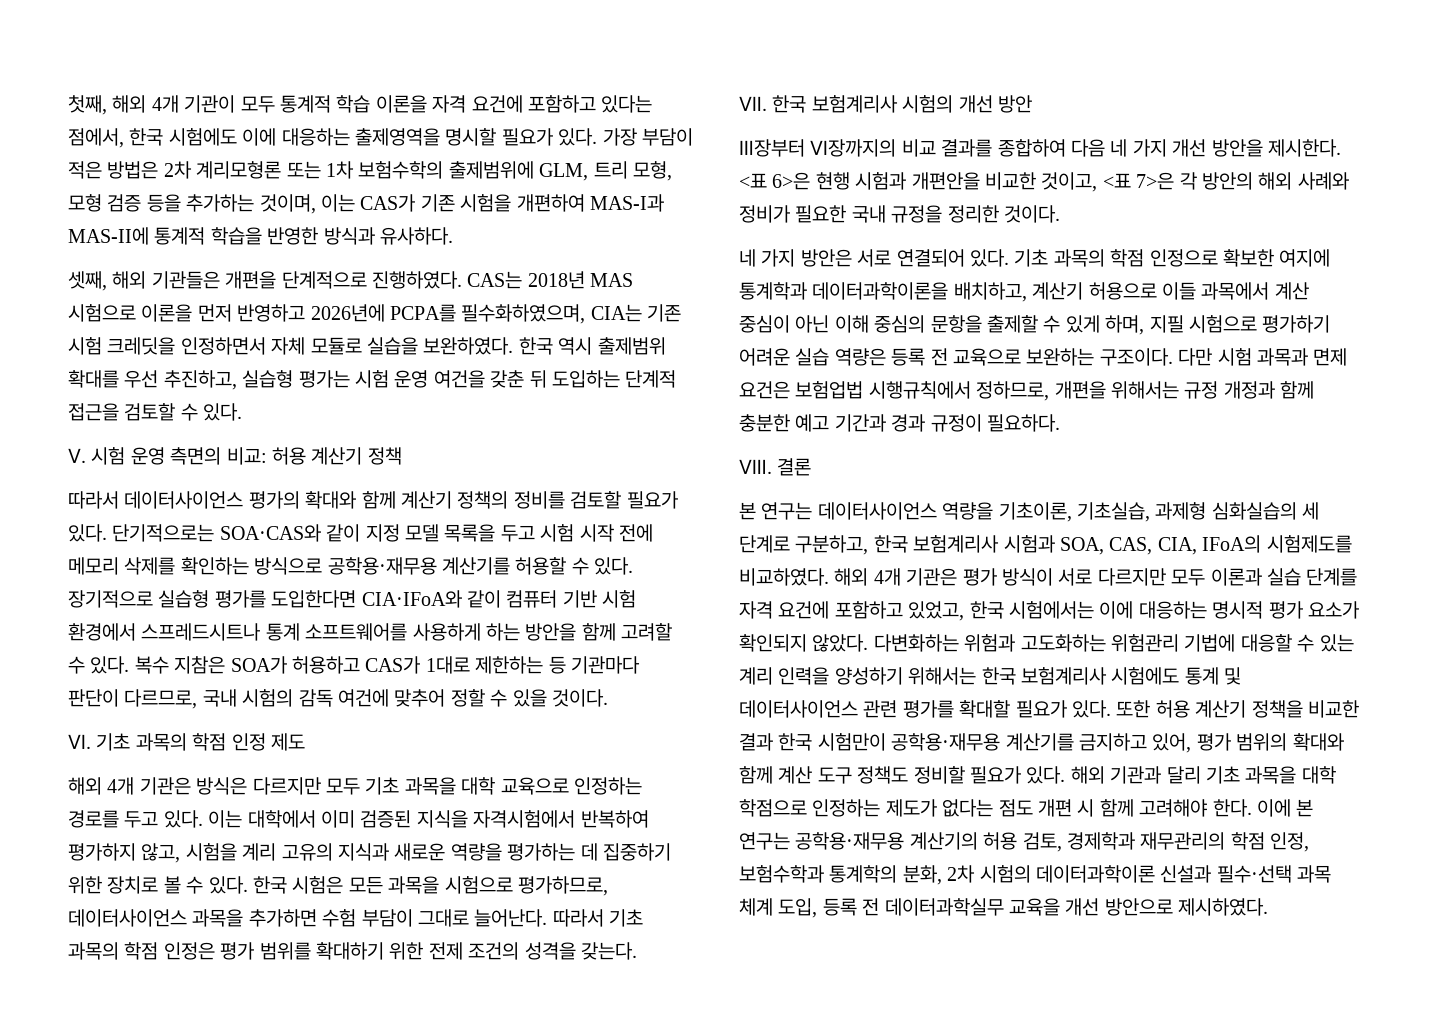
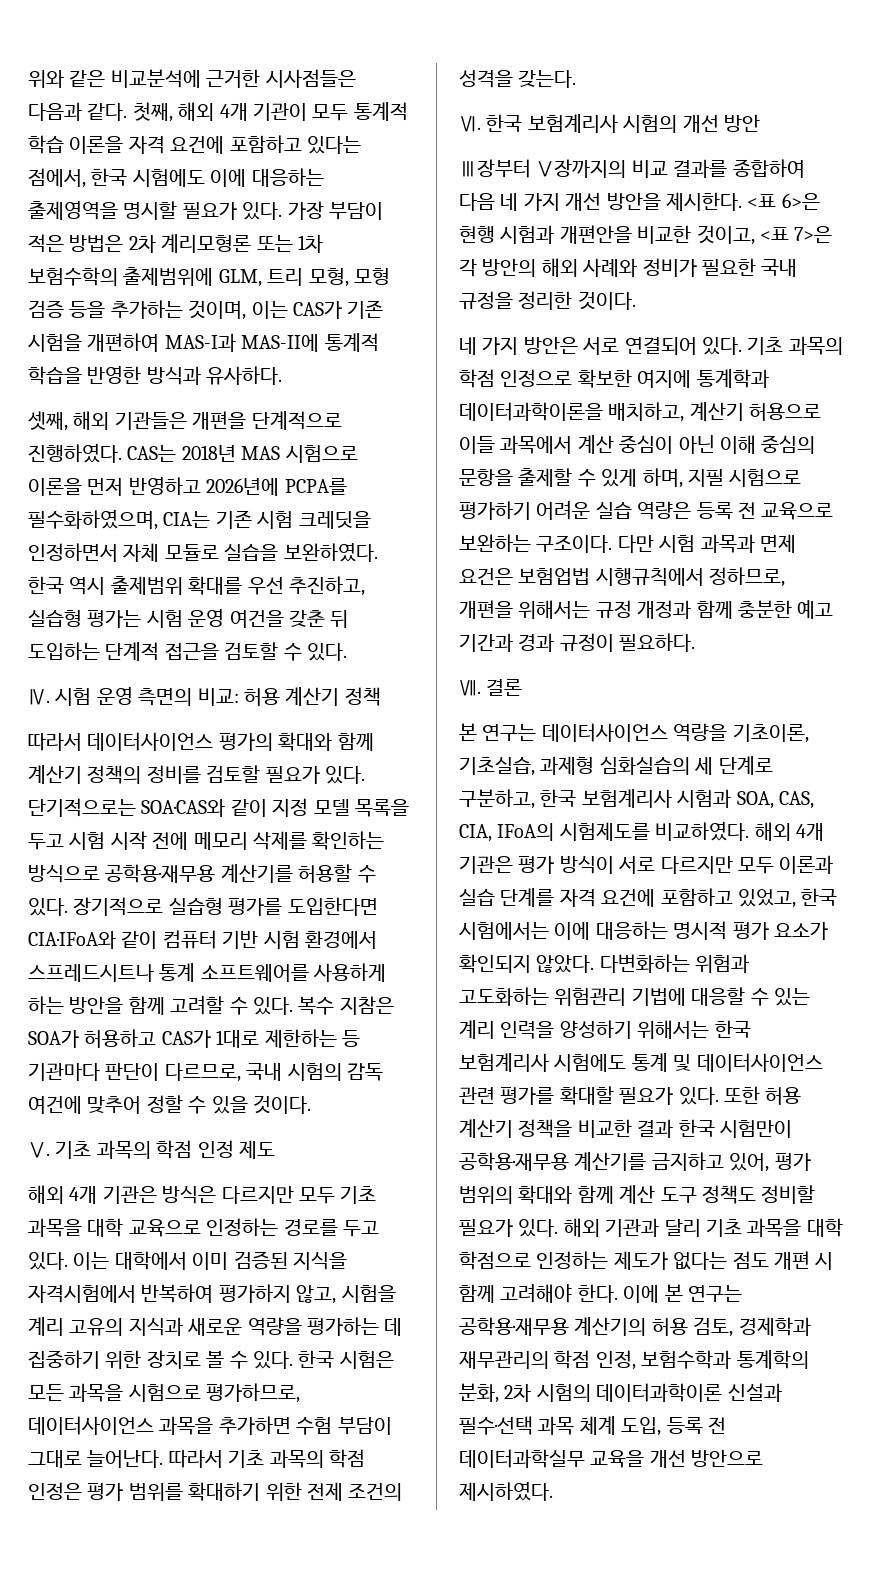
+ 위와 같은 비교분석에 근거한 시사점들은 다음과 같다.
- Ⅴ. 시험 운영 측면의 비교: 허용 계산기 정책
+ Ⅳ. 시험 운영 측면의 비교: 허용 계산기 정책
- Ⅵ. 기초 과목의 학점 인정 제도
+ Ⅴ. 기초 과목의 학점 인정 제도
- Ⅶ. 한국 보험계리사 시험의 개선 방안
+ Ⅵ. 한국 보험계리사 시험의 개선 방안
- Ⅲ장부터 Ⅵ장까지의 비교 결과를 종합하여 다음 네 가지 개선 방안을 제시한다.
+ Ⅲ장부터 Ⅴ장까지의 비교 결과를 종합하여 다음 네 가지 개선 방안을 제시한다.
- Ⅷ. 결론
+ Ⅶ. 결론

